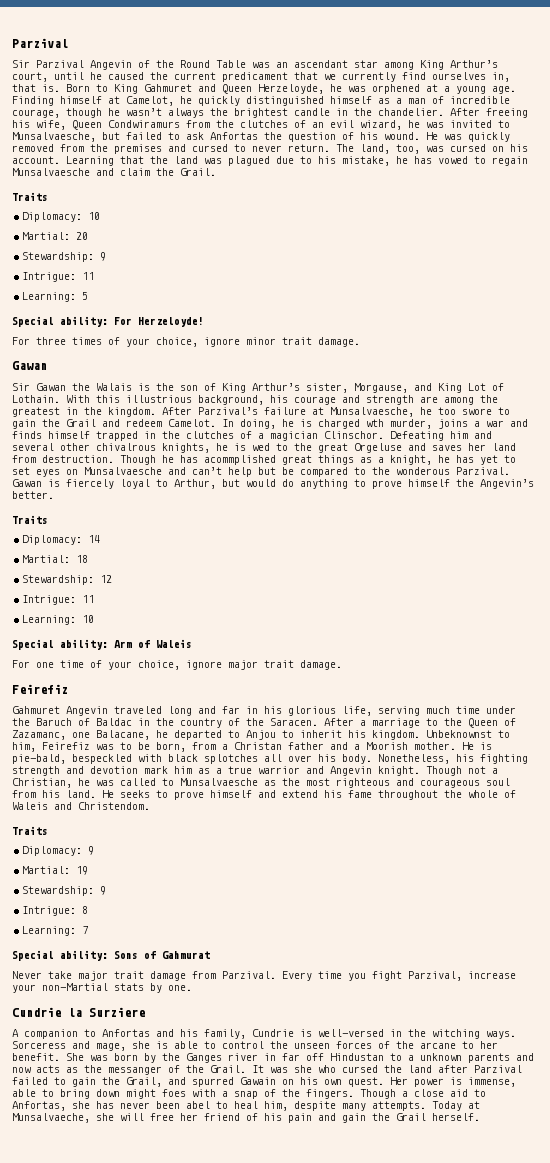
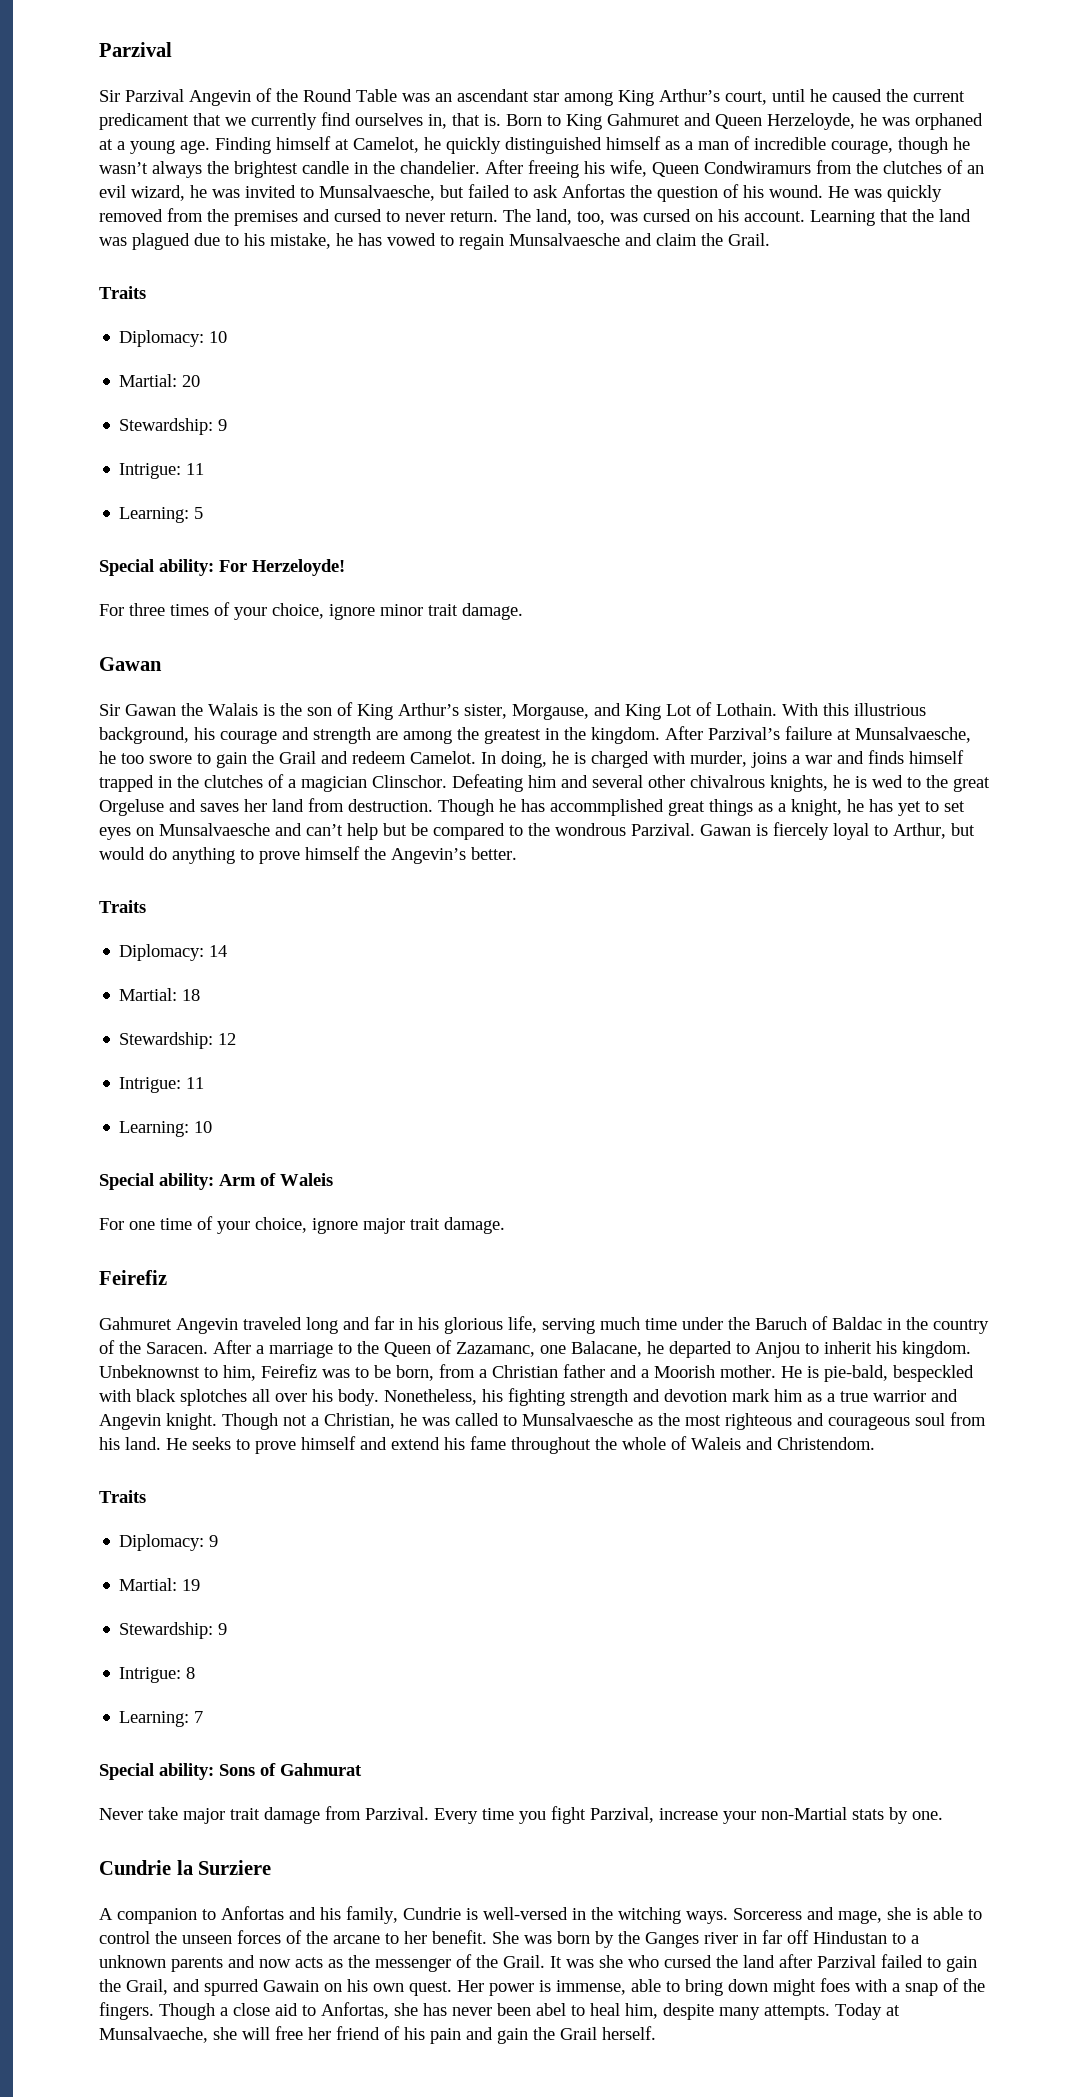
- Born to King Gahmuret and Queen Herzeloyde, he was orphened at a young age.
+ Born to King Gahmuret and Queen Herzeloyde, he was orphaned at a young age.
- In doing, he is charged wth murder, joins a war and finds himself trapped in the clutches of a magician Clinschor.
+ In doing, he is charged with murder, joins a war and finds himself trapped in the clutches of a magician Clinschor.
- Though he has acommplished great things as a knight, he has yet to set eyes on Munsalvaesche and can’t help but be compared to the wonderous Parzival.
+ Though he has accommplished great things as a knight, he has yet to set eyes on Munsalvaesche and can’t help but be compared to the wondrous Parzival.
- Unbeknownst to him, Feirefiz was to be born, from a Christan father and a Moorish mother.
+ Unbeknownst to him, Feirefiz was to be born, from a Christian father and a Moorish mother.
- She was born by the Ganges river in far off Hindustan to a unknown parents and now acts as the messanger of the Grail.
+ She was born by the Ganges river in far off Hindustan to a unknown parents and now acts as the messenger of the Grail.

